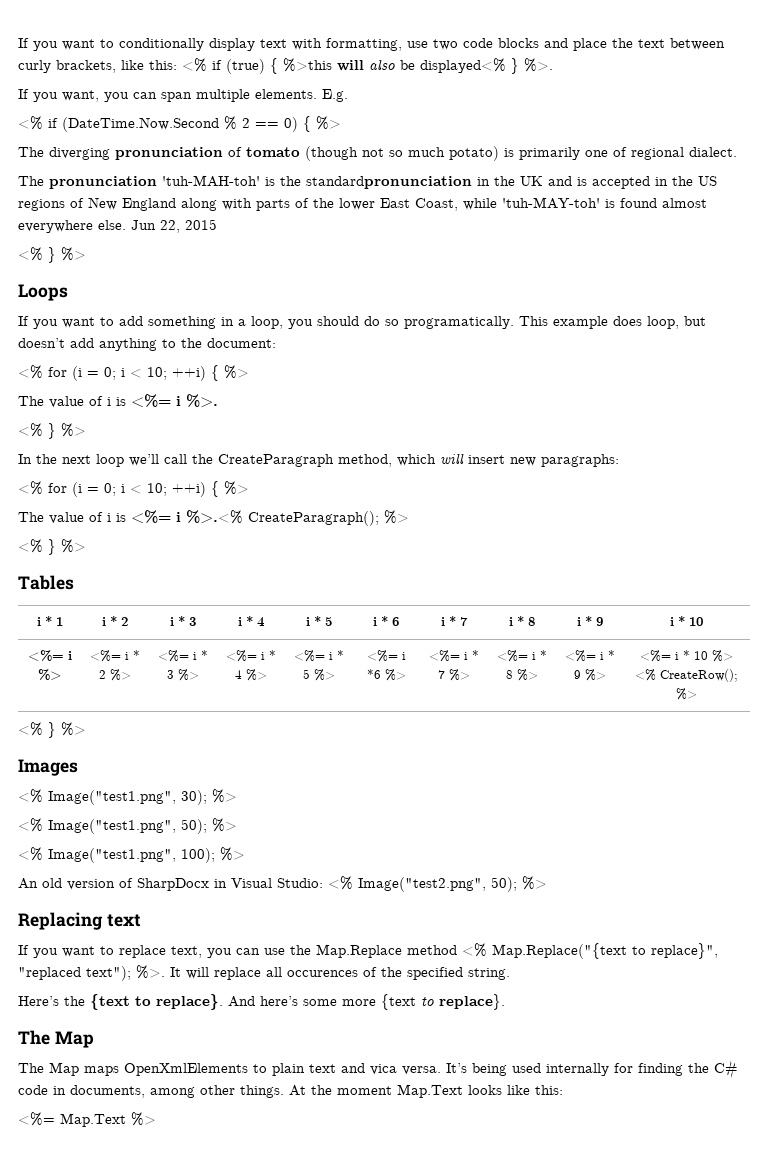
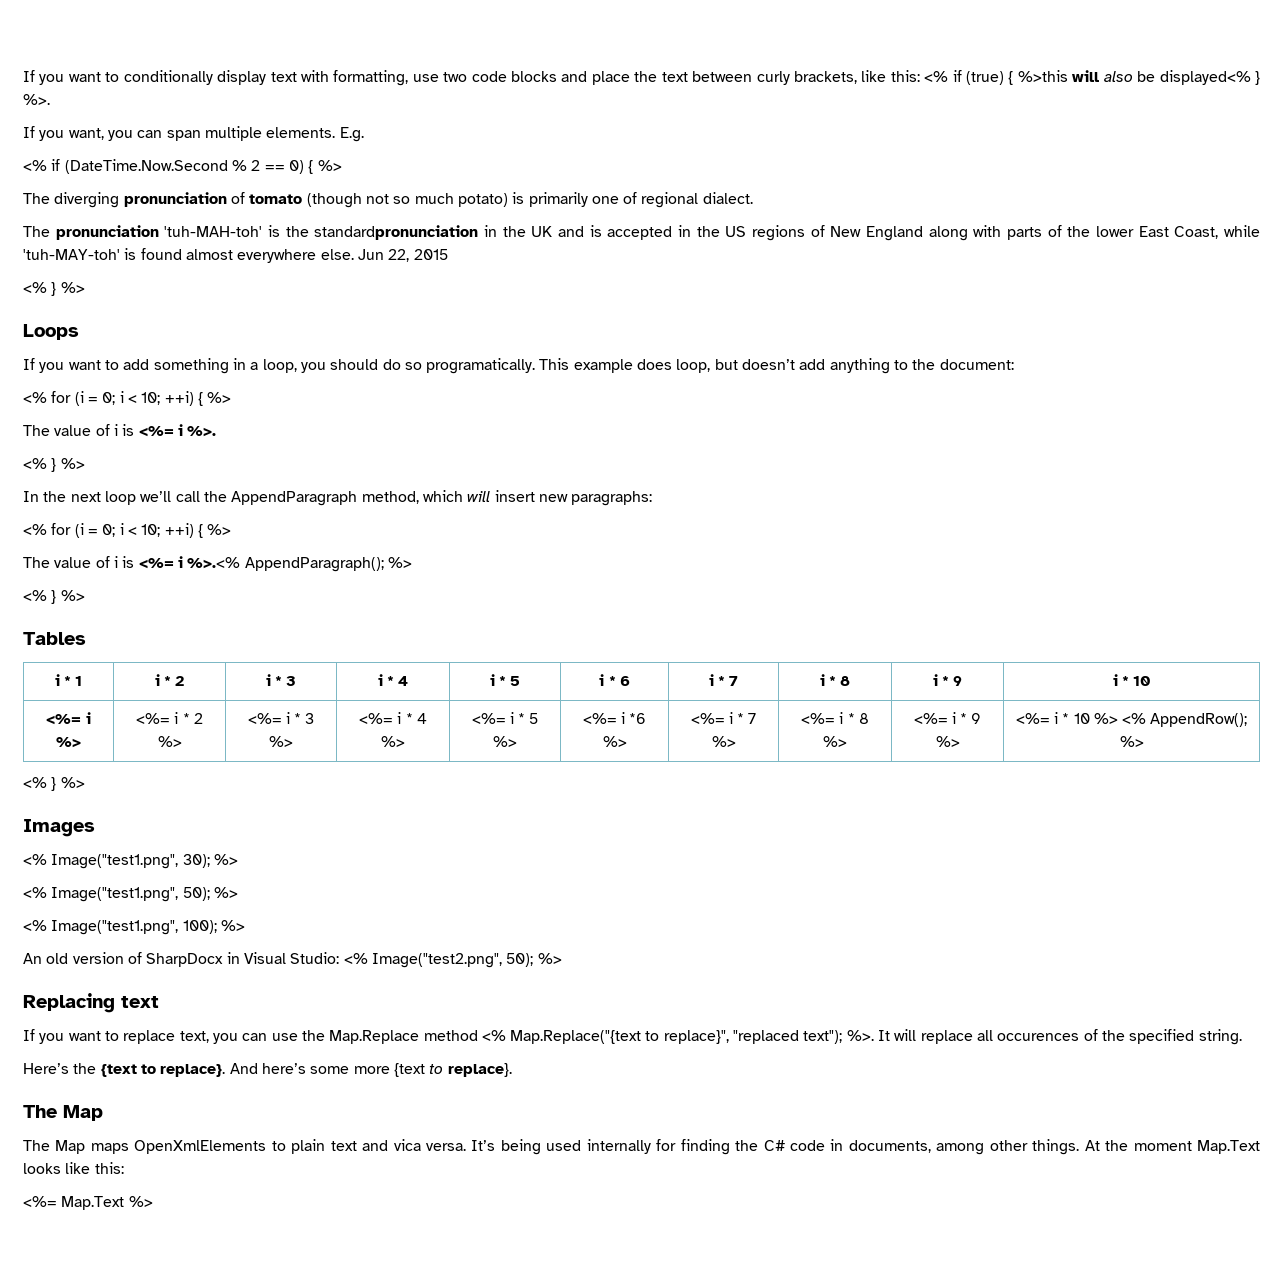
- In the next loop we’ll call the CreateParagraph method, which will insert new paragraphs:
+ In the next loop we’ll call the AppendParagraph method, which will insert new paragraphs:
- The value of i is <%= i %>.<% CreateParagraph(); %>
+ The value of i is <%= i %>.<% AppendParagraph(); %>
- <%= i * 10 %> <% CreateRow(); %>
+ <%= i * 10 %> <% AppendRow(); %>

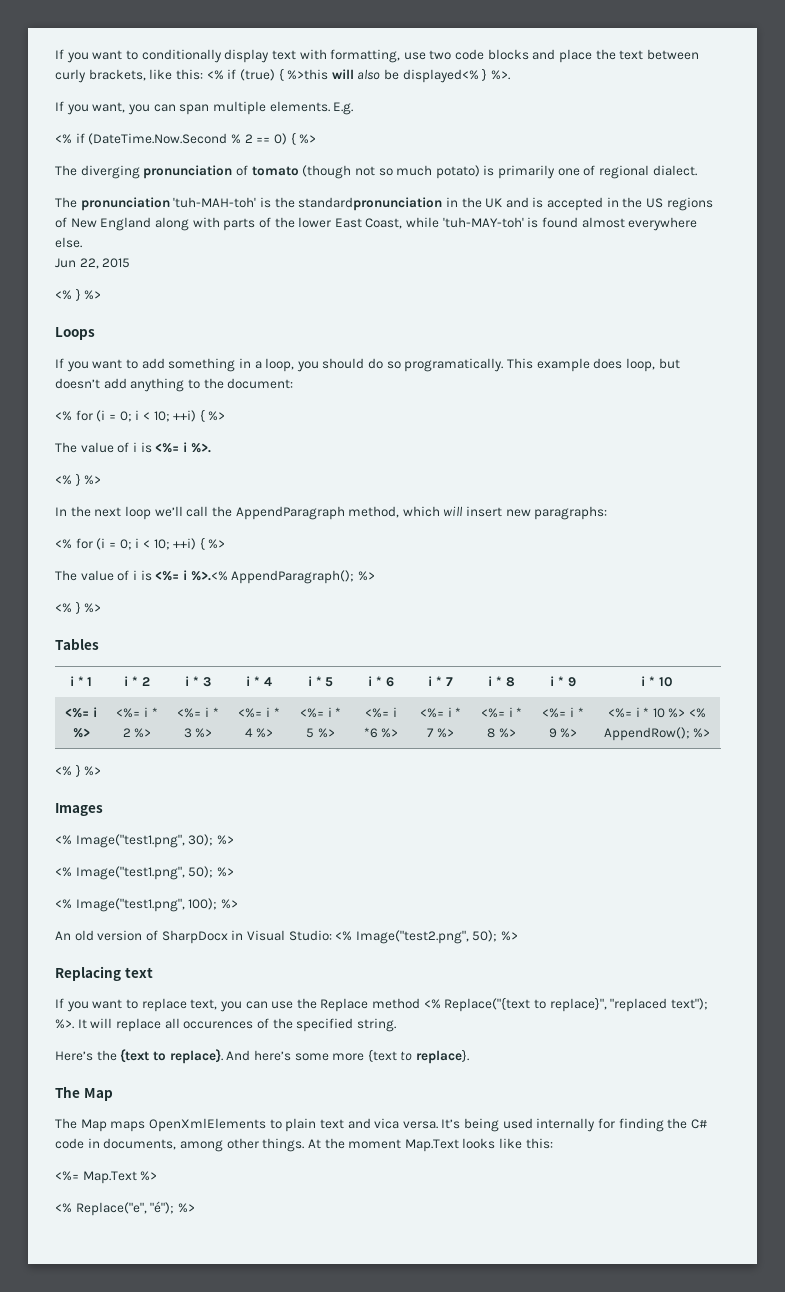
- The pronunciation 'tuh-MAH-toh' is the standardpronunciation in the UK and is accepted in the US regions of New England along with parts of the lower East Coast, while 'tuh-MAY-toh' is found almost everywhere else. Jun 22, 2015
+ The pronunciation 'tuh-MAH-toh' is the standardpronunciation in the UK and is accepted in the US regions of New England along with parts of the lower East Coast, while 'tuh-MAY-toh' is found almost everywhere else.
+ Jun 22, 2015
- If you want to replace text, you can use the Map.Replace method <% Map.Replace("{text to replace}", "replaced text"); %>.
+ If you want to replace text, you can use the Replace method <% Replace("{text to replace}", "replaced text"); %>.
+ <% Replace("e", "é"); %>

